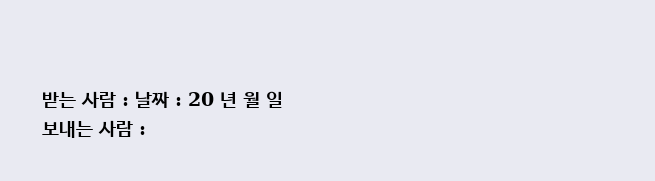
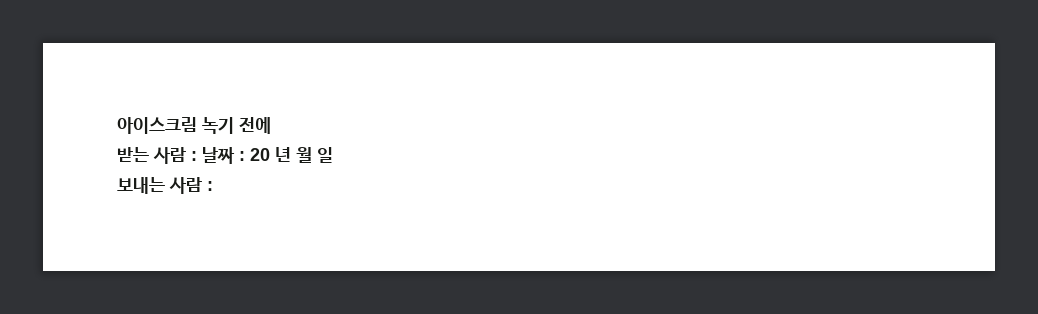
+ 아이스크림 녹기 전에

